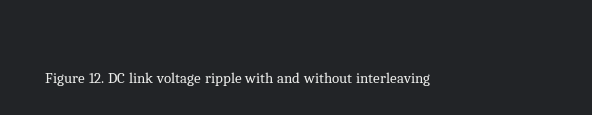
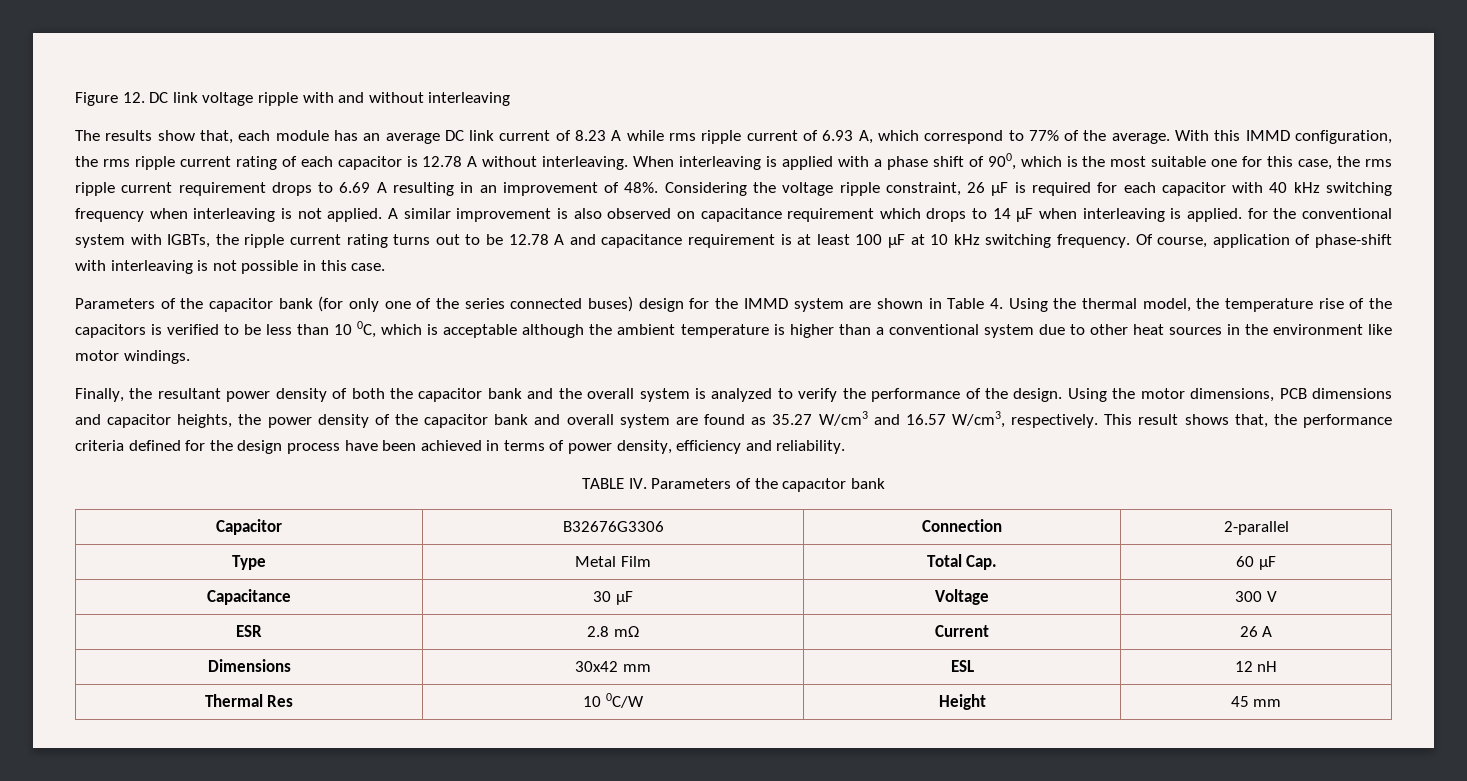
+ The results show that, each module has an average DC link current of 8.23 A while rms ripple current of 6.93 A, which correspond to 77% of the average. With this IMMD configuration, the rms ripple current rating of each capacitor is 12.78 A without interleaving. When interleaving is applied with a phase shift of 900, which is the most suitable one for this case, the rms ripple current requirement drops to 6.69 A resulting in an improvement of 48%. Considering the voltage ripple constraint, 26 µF is required for each capacitor with 40 kHz switching frequency when interleaving is not applied. A similar improvement is also observed on capacitance requirement which drops to 14 µF when interleaving is applied. for the conventional system with IGBTs, the ripple current rating turns out to be 12.78 A and capacitance requirement is at least 100 µF at 10 kHz switching frequency. Of course, application of phase-shift with interleaving is not possible in this case.
+ Parameters of the capacitor bank (for only one of the series connected buses) design for the IMMD system are shown in Table 4. Using the thermal model, the temperature rise of the capacitors is verified to be less than 10 0C, which is acceptable although the ambient temperature is higher than a conventional system due to other heat sources in the environment like motor windings.
+ Finally, the resultant power density of both the capacitor bank and the overall system is analyzed to verify the performance of the design. Using the motor dimensions, PCB dimensions and capacitor heights, the power density of the capacitor bank and overall system are found as 35.27 W/cm3 and 16.57 W/cm3, respectively. This result shows that, the performance criteria defined for the design process have been achieved in terms of power density, efficiency and reliability.
+ TABLE IV. Parameters of the capacıtor bank
+ Capacitor | B32676G3306 | Connection | 2-parallel
+ Type | Metal Film | Total Cap. | 60 µF
+ Capacitance | 30 µF | Voltage | 300 V
+ ESR | 2.8 mΩ | Current | 26 A
+ Dimensions | 30x42 mm | ESL | 12 nH
+ Thermal Res | 10 0C/W | Height | 45 mm

